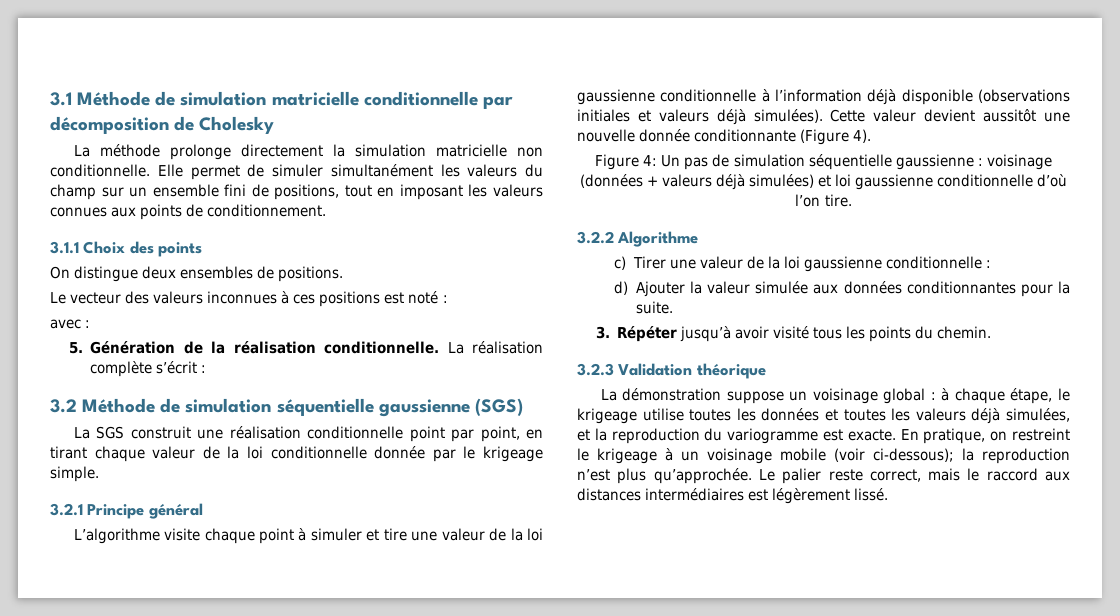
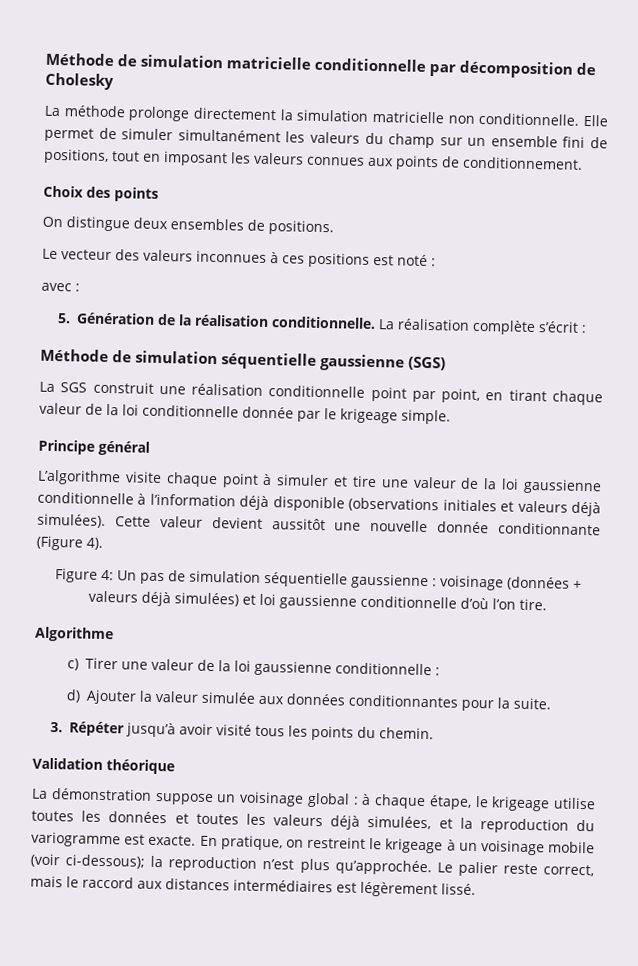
- 3.1 Méthode de simulation matricielle conditionnelle par décomposition de Cholesky
+ Méthode de simulation matricielle conditionnelle par décomposition de Cholesky
- 3.1.1 Choix des points
+ Choix des points
- 3.2 Méthode de simulation séquentielle gaussienne (SGS)
+ Méthode de simulation séquentielle gaussienne (SGS)
- 3.2.1 Principe général
+ Principe général
- 3.2.2 Algorithme
+ Algorithme
- 3.2.3 Validation théorique
+ Validation théorique

